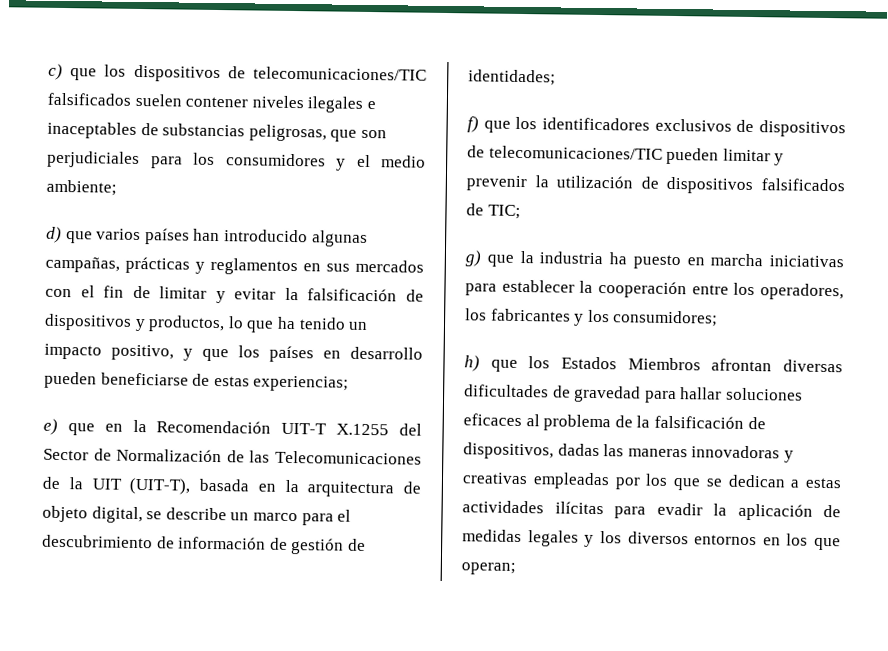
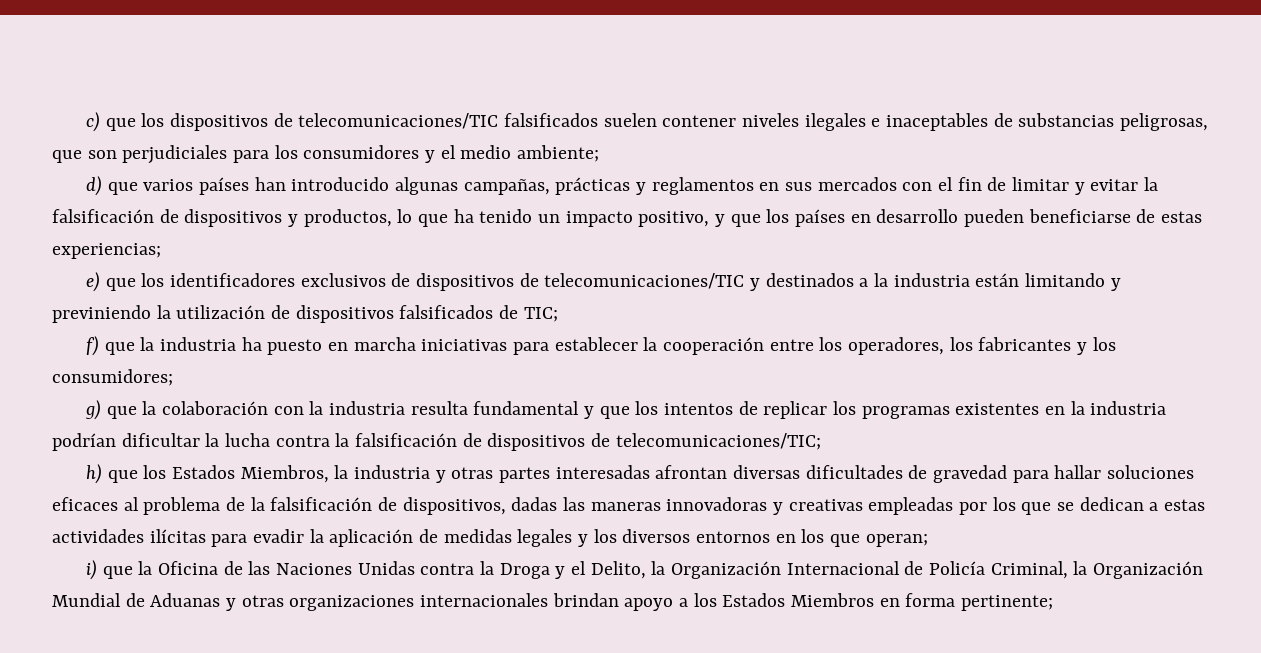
- e) que en la Recomendación UIT-T X.1255 del Sector de Normalización de las Telecomunicaciones de la UIT (UIT-T), basada en la arquitectura de objeto digital, se describe un marco para el descubrimiento de información de gestión de identidades;
- f) que los identificadores exclusivos de dispositivos de telecomunicaciones/TIC pueden limitar y prevenir la utilización de dispositivos falsificados de TIC;
+ e) que los identificadores exclusivos de dispositivos de telecomunicaciones/TIC y destinados a la industria están limitando y previniendo la utilización de dispositivos falsificados de TIC;
- g) que la industria ha puesto en marcha iniciativas para establecer la cooperación entre los operadores, los fabricantes y los consumidores;
+ f) que la industria ha puesto en marcha iniciativas para establecer la cooperación entre los operadores, los fabricantes y los consumidores;
- h) que los Estados Miembros afrontan diversas dificultades de gravedad para hallar soluciones eficaces al problema de la falsificación de dispositivos, dadas las maneras innovadoras y creativas empleadas por los que se dedican a estas actividades ilícitas para evadir la aplicación de medidas legales y los diversos entornos en los que operan;
+ g) que la colaboración con la industria resulta fundamental y que los intentos de replicar los programas existentes en la industria podrían dificultar la lucha contra la falsificación de dispositivos de telecomunicaciones/TIC;
+ h) que los Estados Miembros, la industria y otras partes interesadas afrontan diversas dificultades de gravedad para hallar soluciones eficaces al problema de la falsificación de dispositivos, dadas las maneras innovadoras y creativas empleadas por los que se dedican a estas actividades ilícitas para evadir la aplicación de medidas legales y los diversos entornos en los que operan;
+ i) que la Oficina de las Naciones Unidas contra la Droga y el Delito, la Organización Internacional de Policía Criminal, la Organización Mundial de Aduanas y otras organizaciones internacionales brindan apoyo a los Estados Miembros en forma pertinente;

